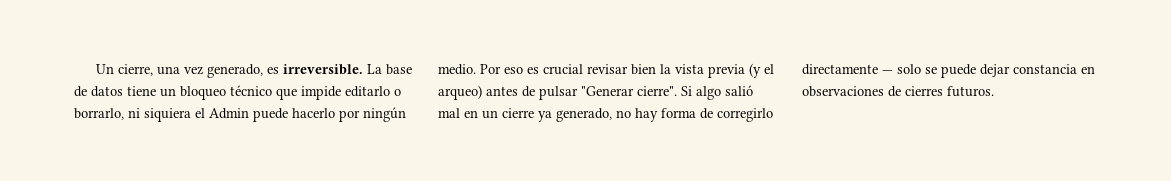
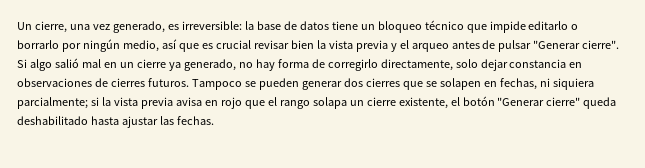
- Un cierre, una vez generado, es irreversible. La base de datos tiene un bloqueo técnico que impide editarlo o borrarlo, ni siquiera el Admin puede hacerlo por ningún medio. Por eso es crucial revisar bien la vista previa (y el arqueo) antes de pulsar "Generar cierre".
+ Un cierre, una vez generado, es irreversible: la base de datos tiene un bloqueo técnico que impide editarlo o borrarlo por ningún medio, así que es crucial revisar bien la vista previa y el arqueo antes de pulsar "Generar cierre".
- Si algo salió mal en un cierre ya generado, no hay forma de corregirlo directamente — solo se puede dejar constancia en observaciones de cierres futuros.
+ Si algo salió mal en un cierre ya generado, no hay forma de corregirlo directamente, solo dejar constancia en observaciones de cierres futuros.
+ Tampoco se pueden generar dos cierres que se solapen en fechas, ni siquiera parcialmente; si la vista previa avisa en rojo que el rango solapa un cierre existente, el botón "Generar cierre" queda deshabilitado hasta ajustar las fechas.

